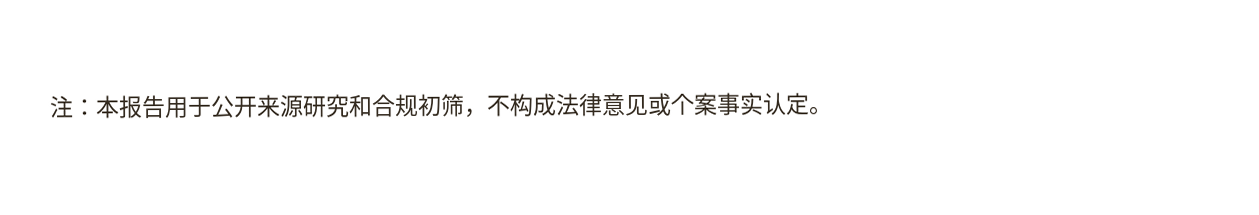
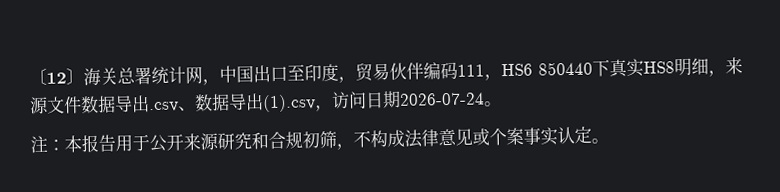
+ 〔12〕海关总署统计网，中国出口至印度，贸易伙伴编码111，HS6 850440下真实HS8明细，来源文件数据导出.csv、数据导出(1).csv，访问日期2026-07-24。

